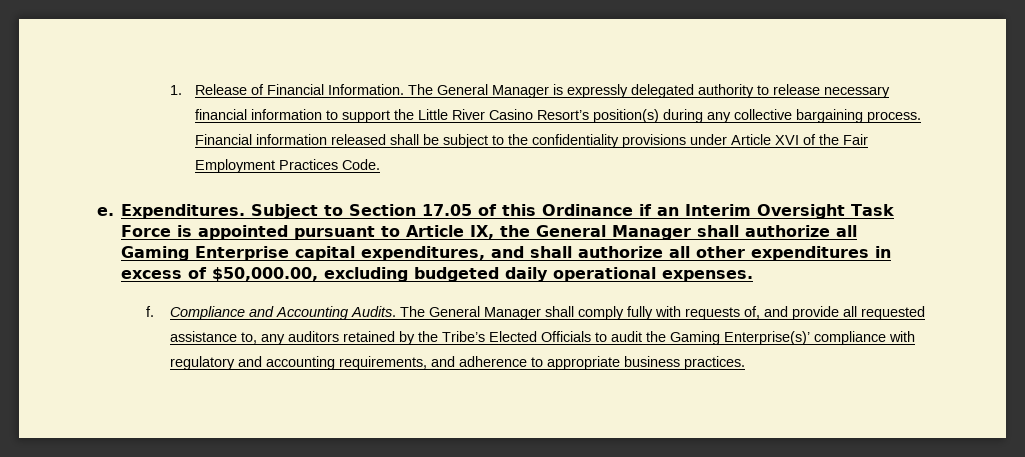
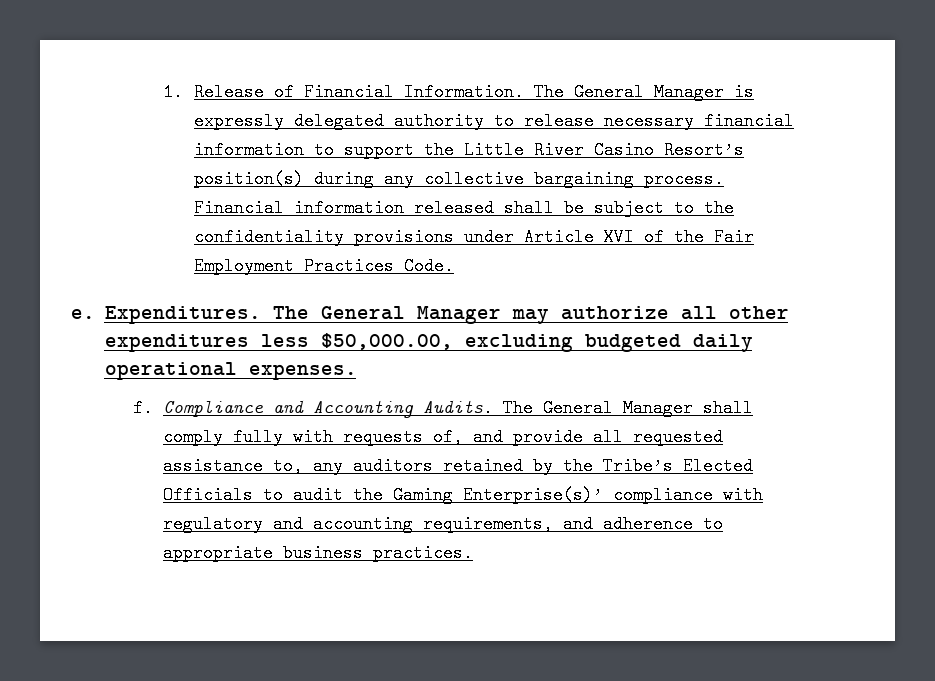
- Subject to Section 17.05 of this Ordinance if an Interim Oversight Task Force is appointed pursuant to Article IX, the General Manager shall authorize all Gaming Enterprise capital expenditures, and shall authorize all other expenditures in excess of $50,000.00, excluding budgeted daily operational expenses.
+ The General Manager may authorize all other expenditures less $50,000.00, excluding budgeted daily operational expenses.

